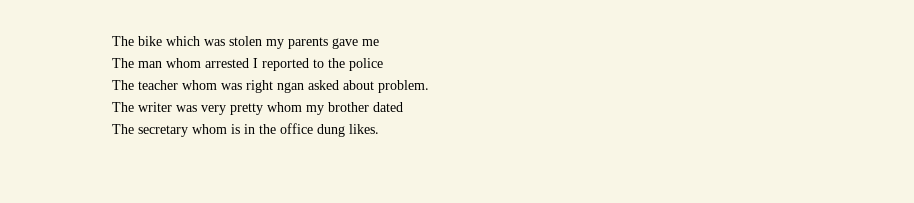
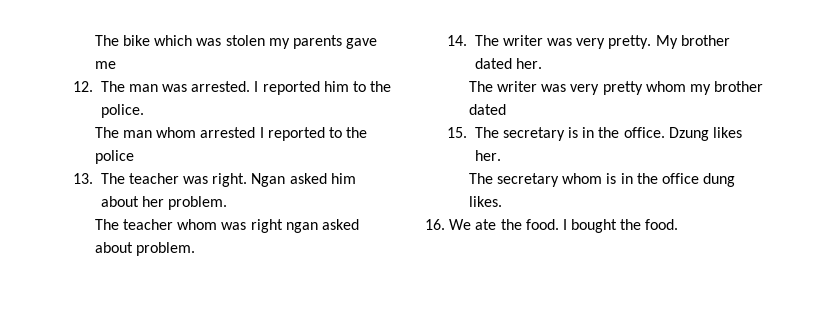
+ 12. The man was arrested. I reported him to the police.
+ 13. The teacher was right. Ngan asked him about her problem.
+ 14. The writer was very pretty. My brother dated her.
+ 15. The secretary is in the office. Dzung likes her.
+ 16. We ate the food. I bought the food.

